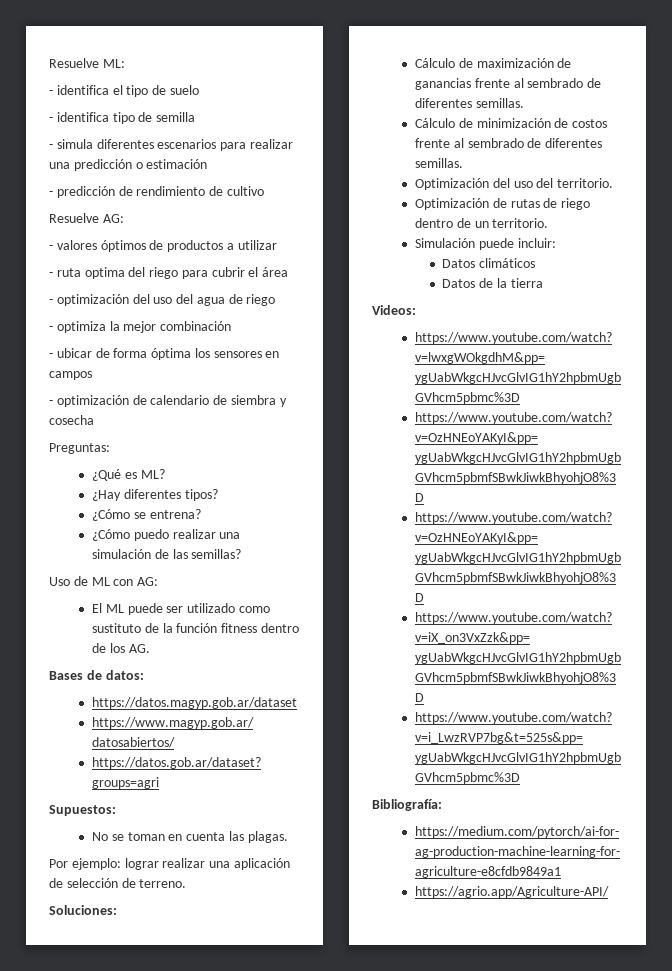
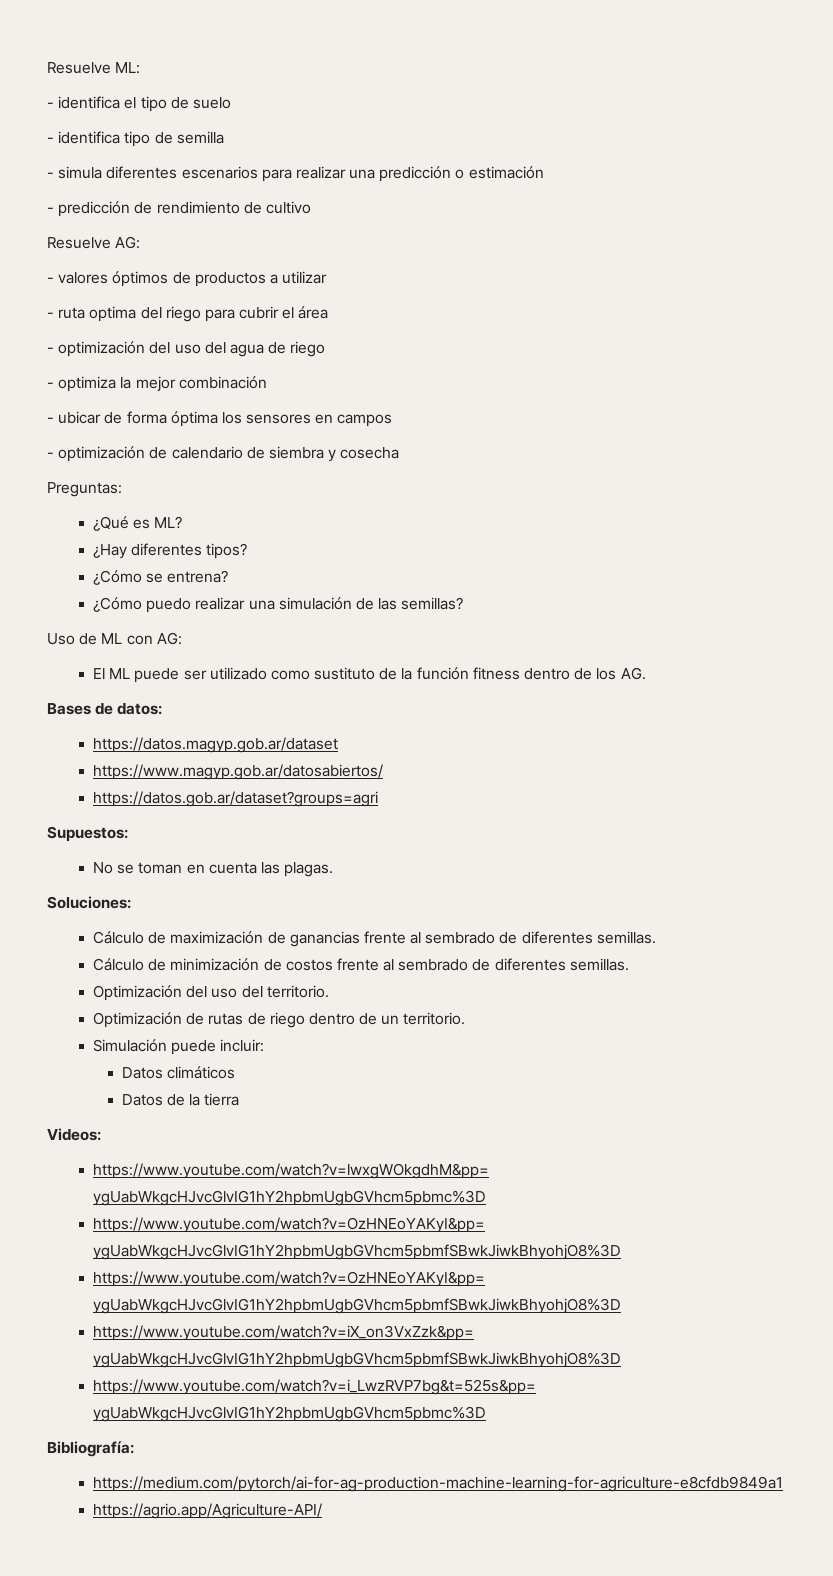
- Por ejemplo: lograr realizar una aplicación de selección de terreno.

